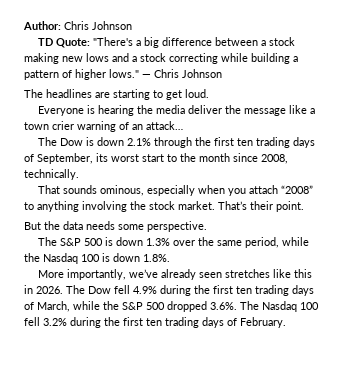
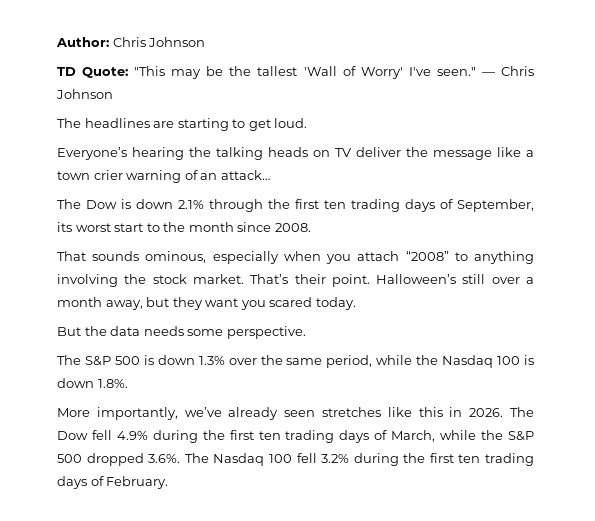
- TD Quote: "There's a big difference between a stock making new lows and a stock correcting while building a pattern of higher lows."
+ TD Quote: "This may be the tallest 'Wall of Worry' I've seen."
- Everyone is hearing the media deliver the message like a town crier warning of an attack…
+ Everyone’s hearing the talking heads on TV deliver the message like a town crier warning of an attack…
- The Dow is down 2.1% through the first ten trading days of September, its worst start to the month since 2008, technically.
+ The Dow is down 2.1% through the first ten trading days of September, its worst start to the month since 2008.
+ Halloween’s still over a month away, but they want you scared today.

